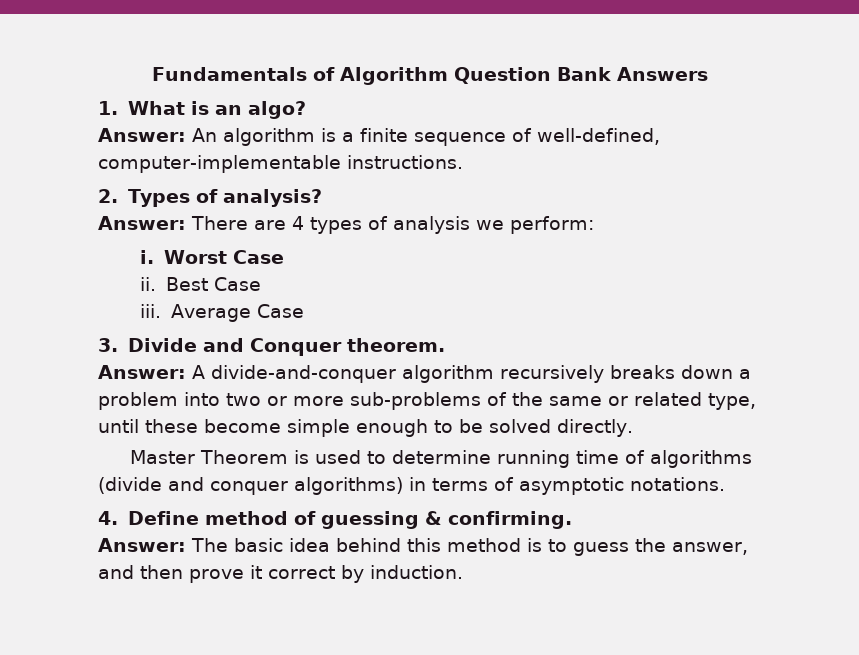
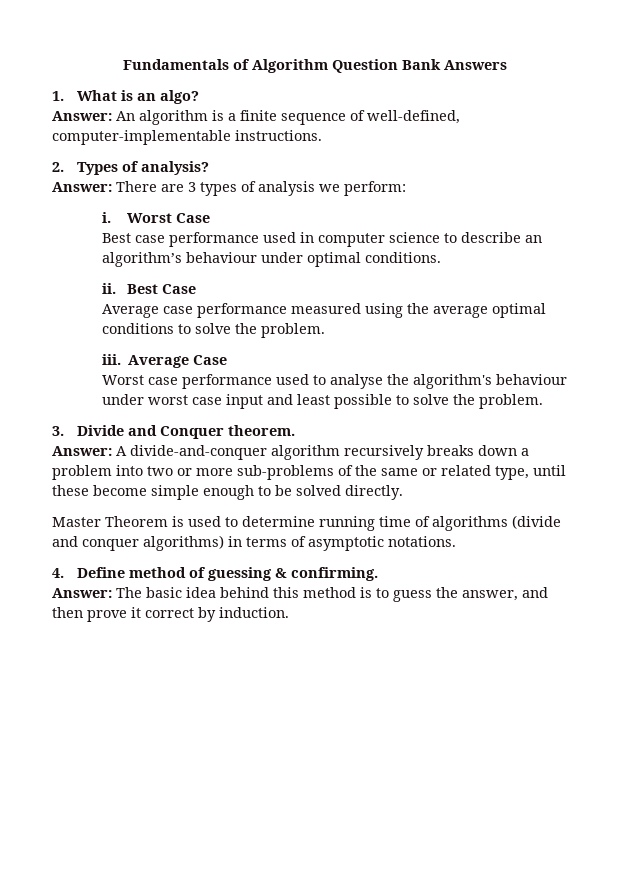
- Answer: There are 4 types of analysis we perform:
+ Answer: There are 3 types of analysis we perform:
+ Best case performance used in computer science to describe an algorithm’s behaviour under optimal conditions.
  ii. Best Case
+ Average case performance measured using the average optimal conditions to solve the problem.
  iii. Average Case
+ Worst case performance used to analyse the algorithm's behaviour under worst case input and least possible to solve the problem.

